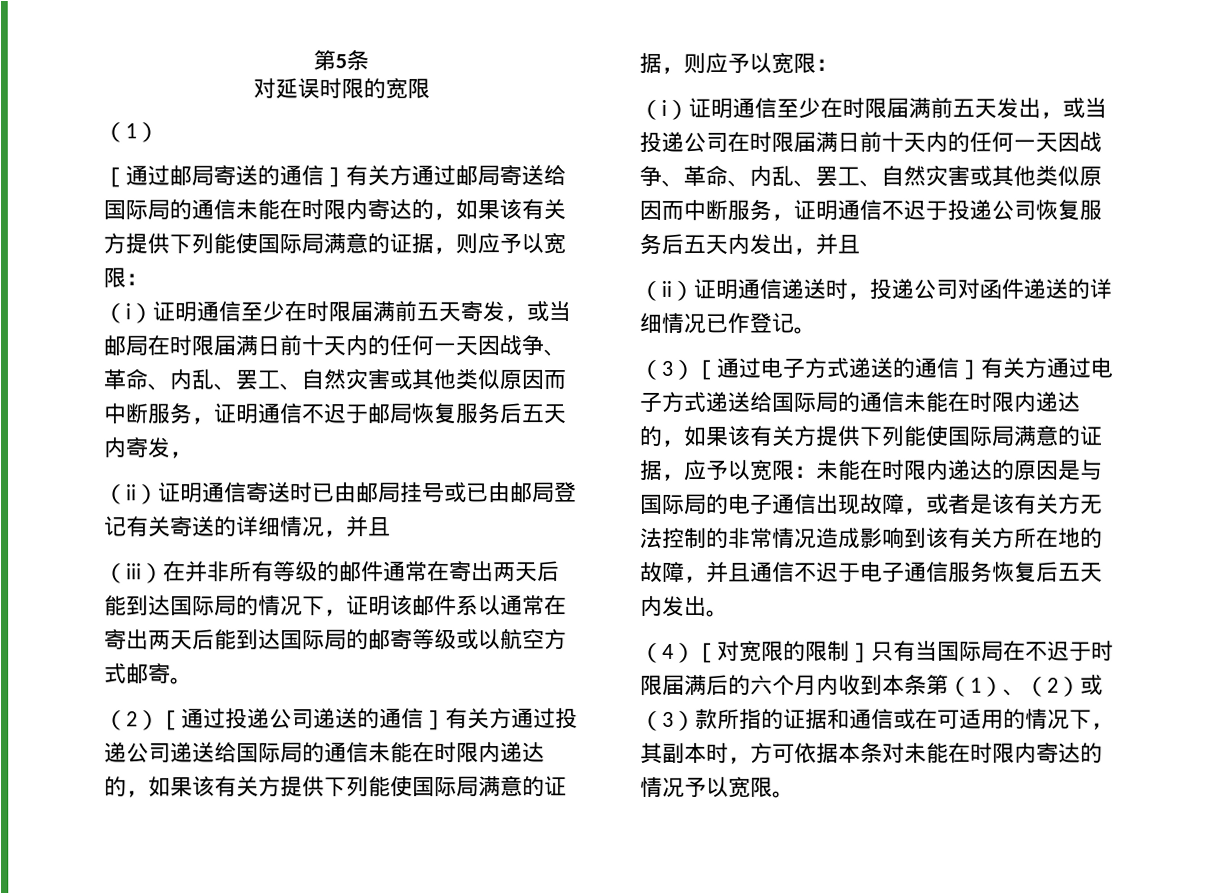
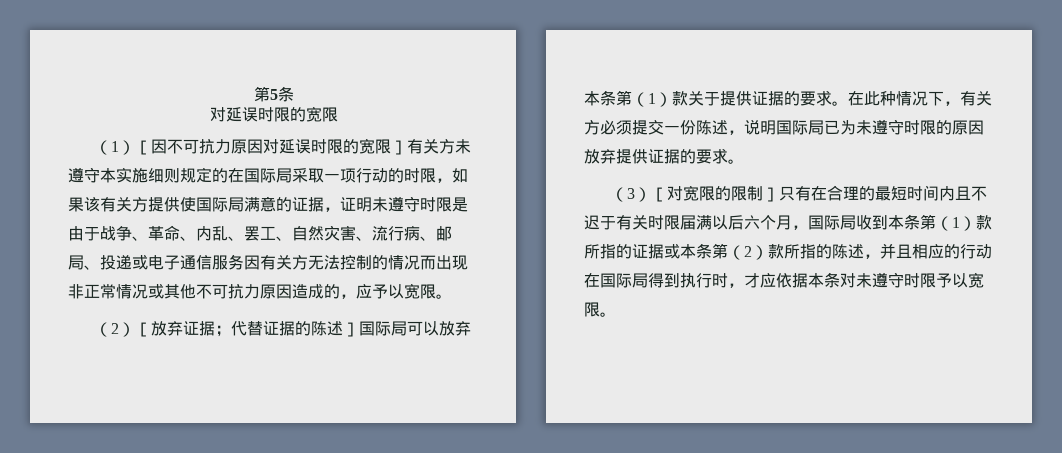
  第5条
  对延误时限的宽限
- （1）
- ［通过邮局寄送的通信］有关方通过邮局寄送给国际局的通信未能在时限内寄达的，如果该有关方提供下列能使国际局满意的证据，则应予以宽限：
- （i）证明通信至少在时限届满前五天寄发，或当邮局在时限届满日前十天内的任何一天因战争、革命、内乱、罢工、自然灾害或其他类似原因而中断服务，证明通信不迟于邮局恢复服务后五天内寄发，
- （ii）证明通信寄送时已由邮局挂号或已由邮局登记有关寄送的详细情况，并且
- （iii）在并非所有等级的邮件通常在寄出两天后能到达国际局的情况下，证明该邮件系以通常在寄出两天后能到达国际局的邮寄等级或以航空方式邮寄。
- （2）［通过投递公司递送的通信］有关方通过投递公司递送给国际局的通信未能在时限内递达的，如果该有关方提供下列能使国际局满意的证据，则应予以宽限：
- （i）证明通信至少在时限届满前五天发出，或当投递公司在时限届满日前十天内的任何一天因战争、革命、内乱、罢工、自然灾害或其他类似原因而中断服务，证明通信不迟于投递公司恢复服务后五天内发出，并且
- （ii）证明通信递送时，投递公司对函件递送的详细情况已作登记。
- （3）［通过电子方式递送的通信］有关方通过电子方式递送给国际局的通信未能在时限内递达的，如果该有关方提供下列能使国际局满意的证据，应予以宽限：未能在时限内递达的原因是与国际局的电子通信出现故障，或者是该有关方无法控制的非常情况造成影响到该有关方所在地的故障，并且通信不迟于电子通信服务恢复后五天内发出。
- （4）［对宽限的限制］只有当国际局在不迟于时限届满后的六个月内收到本条第（1）、（2）或（3）款所指的证据和通信或在可适用的情况下，其副本时，方可依据本条对未能在时限内寄达的情况予以宽限。
+ （1）［因不可抗力原因对延误时限的宽限］有关方未遵守本实施细则规定的在国际局采取一项行动的时限，如果该有关方提供使国际局满意的证据，证明未遵守时限是由于战争、革命、内乱、罢工、自然灾害、流行病、邮局、投递或电子通信服务因有关方无法控制的情况而出现非正常情况或其他不可抗力原因造成的，应予以宽限。
+ （2）［放弃证据；代替证据的陈述］国际局可以放弃本条第（1）款关于提供证据的要求。在此种情况下，有关方必须提交一份陈述，说明国际局已为未遵守时限的原因放弃提供证据的要求。
+ （3）［对宽限的限制］只有在合理的最短时间内且不迟于有关时限届满以后六个月，国际局收到本条第（1）款所指的证据或本条第（2）款所指的陈述，并且相应的行动在国际局得到执行时，才应依据本条对未遵守时限予以宽限。

